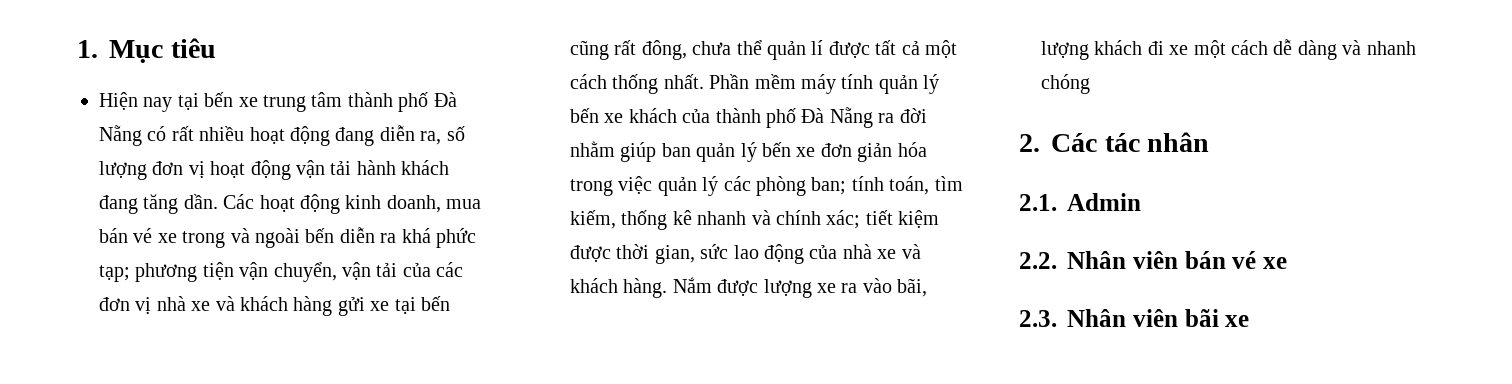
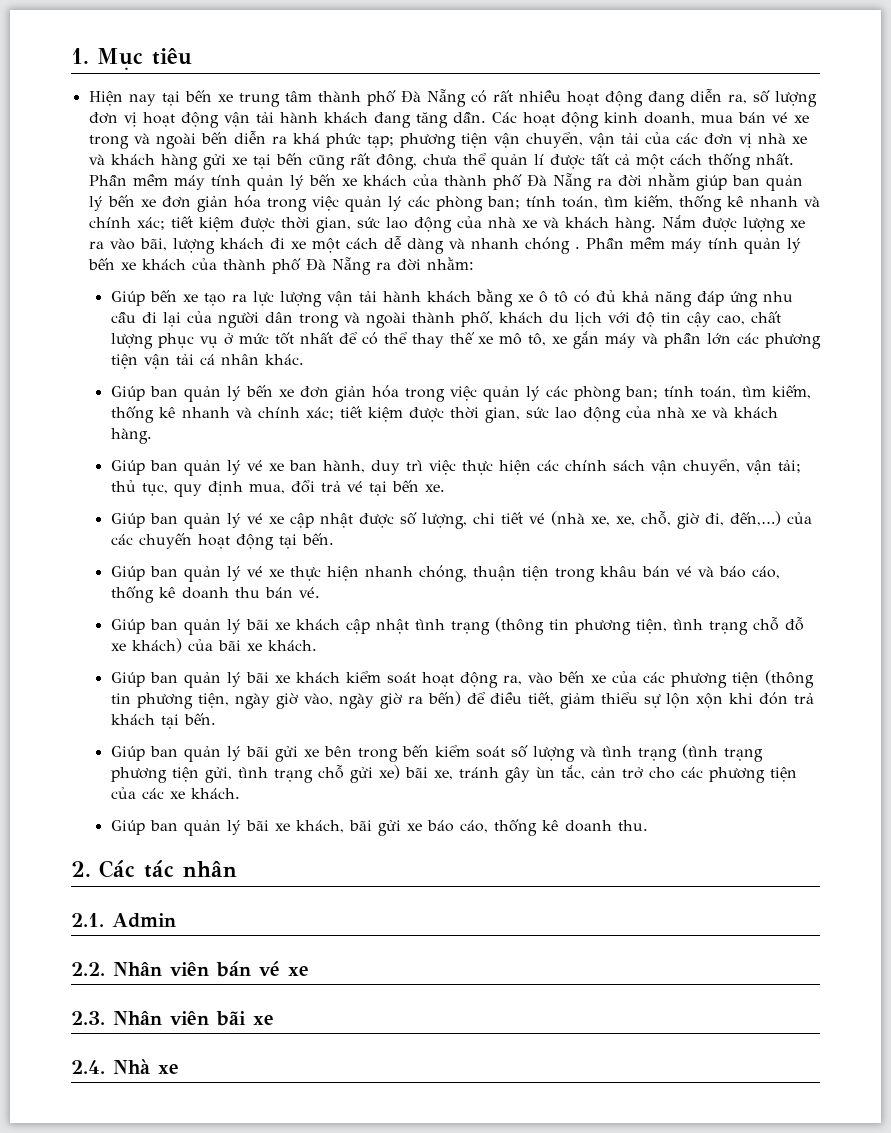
- Nắm được lượng xe ra vào bãi, lượng khách đi xe một cách dễ dàng và nhanh chóng
+ Nắm được lượng xe ra vào bãi, lượng khách đi xe một cách dễ dàng và nhanh chóng . Phần mềm máy tính quản lý bến xe khách của thành phố Đà Nẵng ra đời nhằm:
+ Giúp bến xe tạo ra lực lượng vận tải hành khách bằng xe ô tô có đủ khả năng đáp ứng nhu cầu đi lại của người dân trong và ngoài thành phố, khách du lịch với độ tin cậy cao, chất lượng phục vụ ở mức tốt nhất để có thể thay thế xe mô tô, xe gắn máy và phần lớn các phương tiện vận tải cá nhân khác.
+ Giúp ban quản lý bến xe đơn giản hóa trong việc quản lý các phòng ban; tính toán, tìm kiếm, thống kê nhanh và chính xác; tiết kiệm được thời gian, sức lao động của nhà xe và khách hàng.
+ Giúp ban quản lý vé xe ban hành, duy trì việc thực hiện các chính sách vận chuyển, vận tải; thủ tục, quy định mua, đổi trả vé tại bến xe.
+ Giúp ban quản lý vé xe cập nhật được số lượng, chi tiết vé (nhà xe, xe, chỗ, giờ đi, đến,…) của các chuyến hoạt động tại bến.
+ Giúp ban quản lý vé xe thực hiện nhanh chóng, thuận tiện trong khâu bán vé và báo cáo, thống kê doanh thu bán vé.
+ Giúp ban quản lý bãi xe khách cập nhật tình trạng (thông tin phương tiện, tình trạng chỗ đỗ xe khách) của bãi xe khách.
+ Giúp ban quản lý bãi xe khách kiểm soát hoạt động ra, vào bến xe của các phương tiện (thông tin phương tiện, ngày giờ vào, ngày giờ ra bến) để điều tiết, giảm thiểu sự lộn xộn khi đón trả khách tại bến.
+ Giúp ban quản lý bãi gửi xe bên trong bến kiểm soát số lượng và tình trạng (tình trạng phương tiện gửi, tình trạng chỗ gửi xe) bãi xe, tránh gây ùn tắc, cản trở cho các phương tiện của các xe khách.
+ Giúp ban quản lý bãi xe khách, bãi gửi xe báo cáo, thống kê doanh thu.
+ 2.4. Nhà xe

